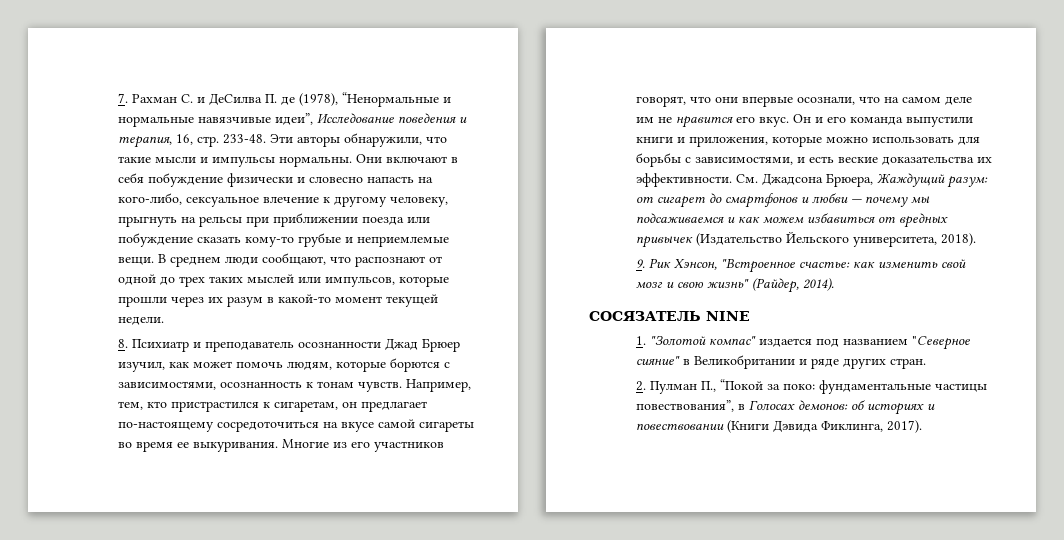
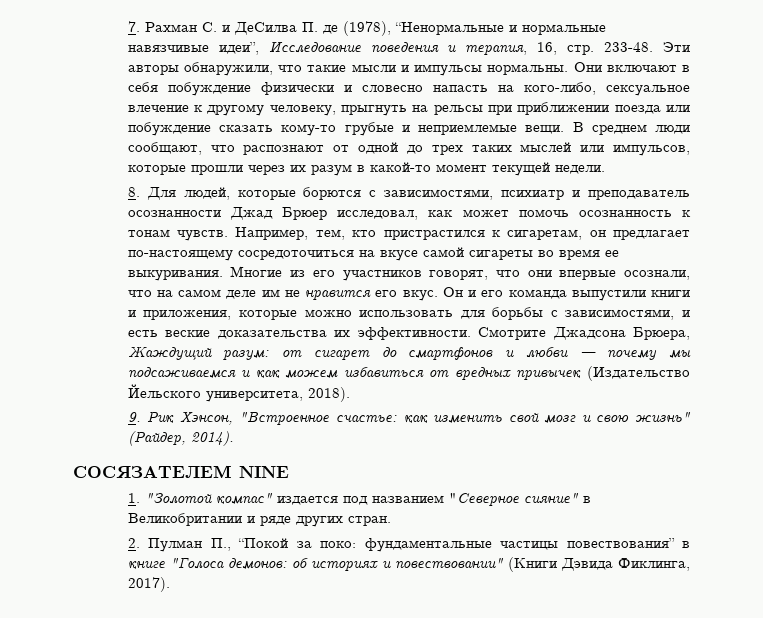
- 8. Психиатр и преподаватель осознанности Джад Брюер изучил, как может помочь людям, которые борются с зависимостями, осознанность к тонам чувств.
+ 8. Для людей, которые борются с зависимостями, психиатр и преподаватель осознанности Джад Брюер исследовал, как может помочь осознанность к тонам чувств.
- См. Джадсона Брюера, Жаждущий разум: от сигарет до смартфонов и любви — почему мы подсаживаемся и как можем избавиться от вредных привычек (Издательство Йельского университета, 2018).
+ Смотрите Джадсона Брюера, Жаждущий разум: от сигарет до смартфонов и любви — почему мы подсаживаемся и как можем избавиться от вредных привычек (Издательство Йельского университета, 2018).
- CОСЯЗАТЕЛЬ NINE
+ СОСЯЗАТЕЛЕМ NINE
- 2. Пулман П., “Покой за поко: фундаментальные частицы повествования”, в Голосах демонов: об историях и повествовании (Книги Дэвида Фиклинга, 2017).
+ 2. Пулман П., “Покой за поко: фундаментальные частицы повествования” в книге "Голоса демонов: об историях и повествовании" (Книги Дэвида Фиклинга, 2017).

